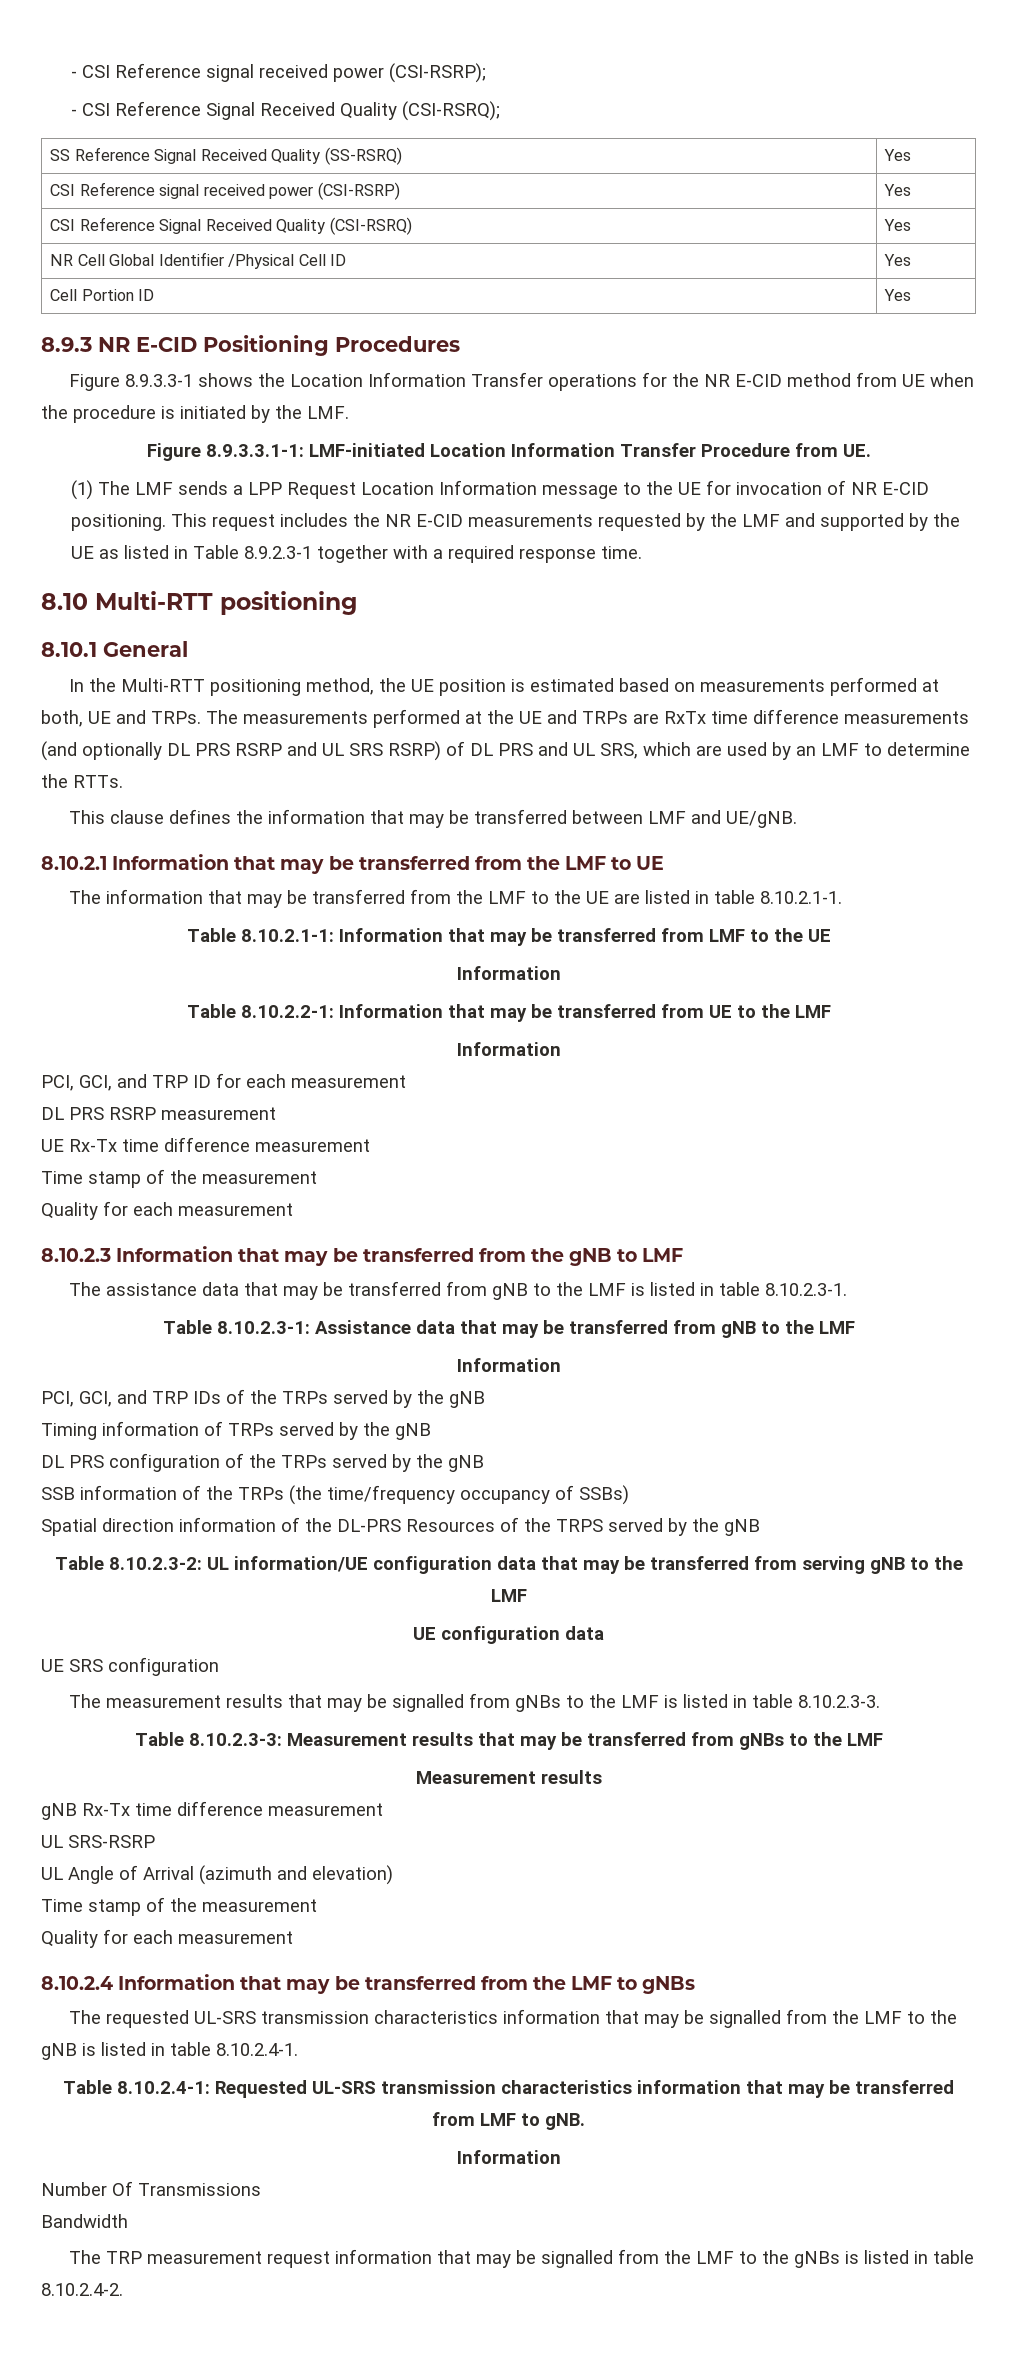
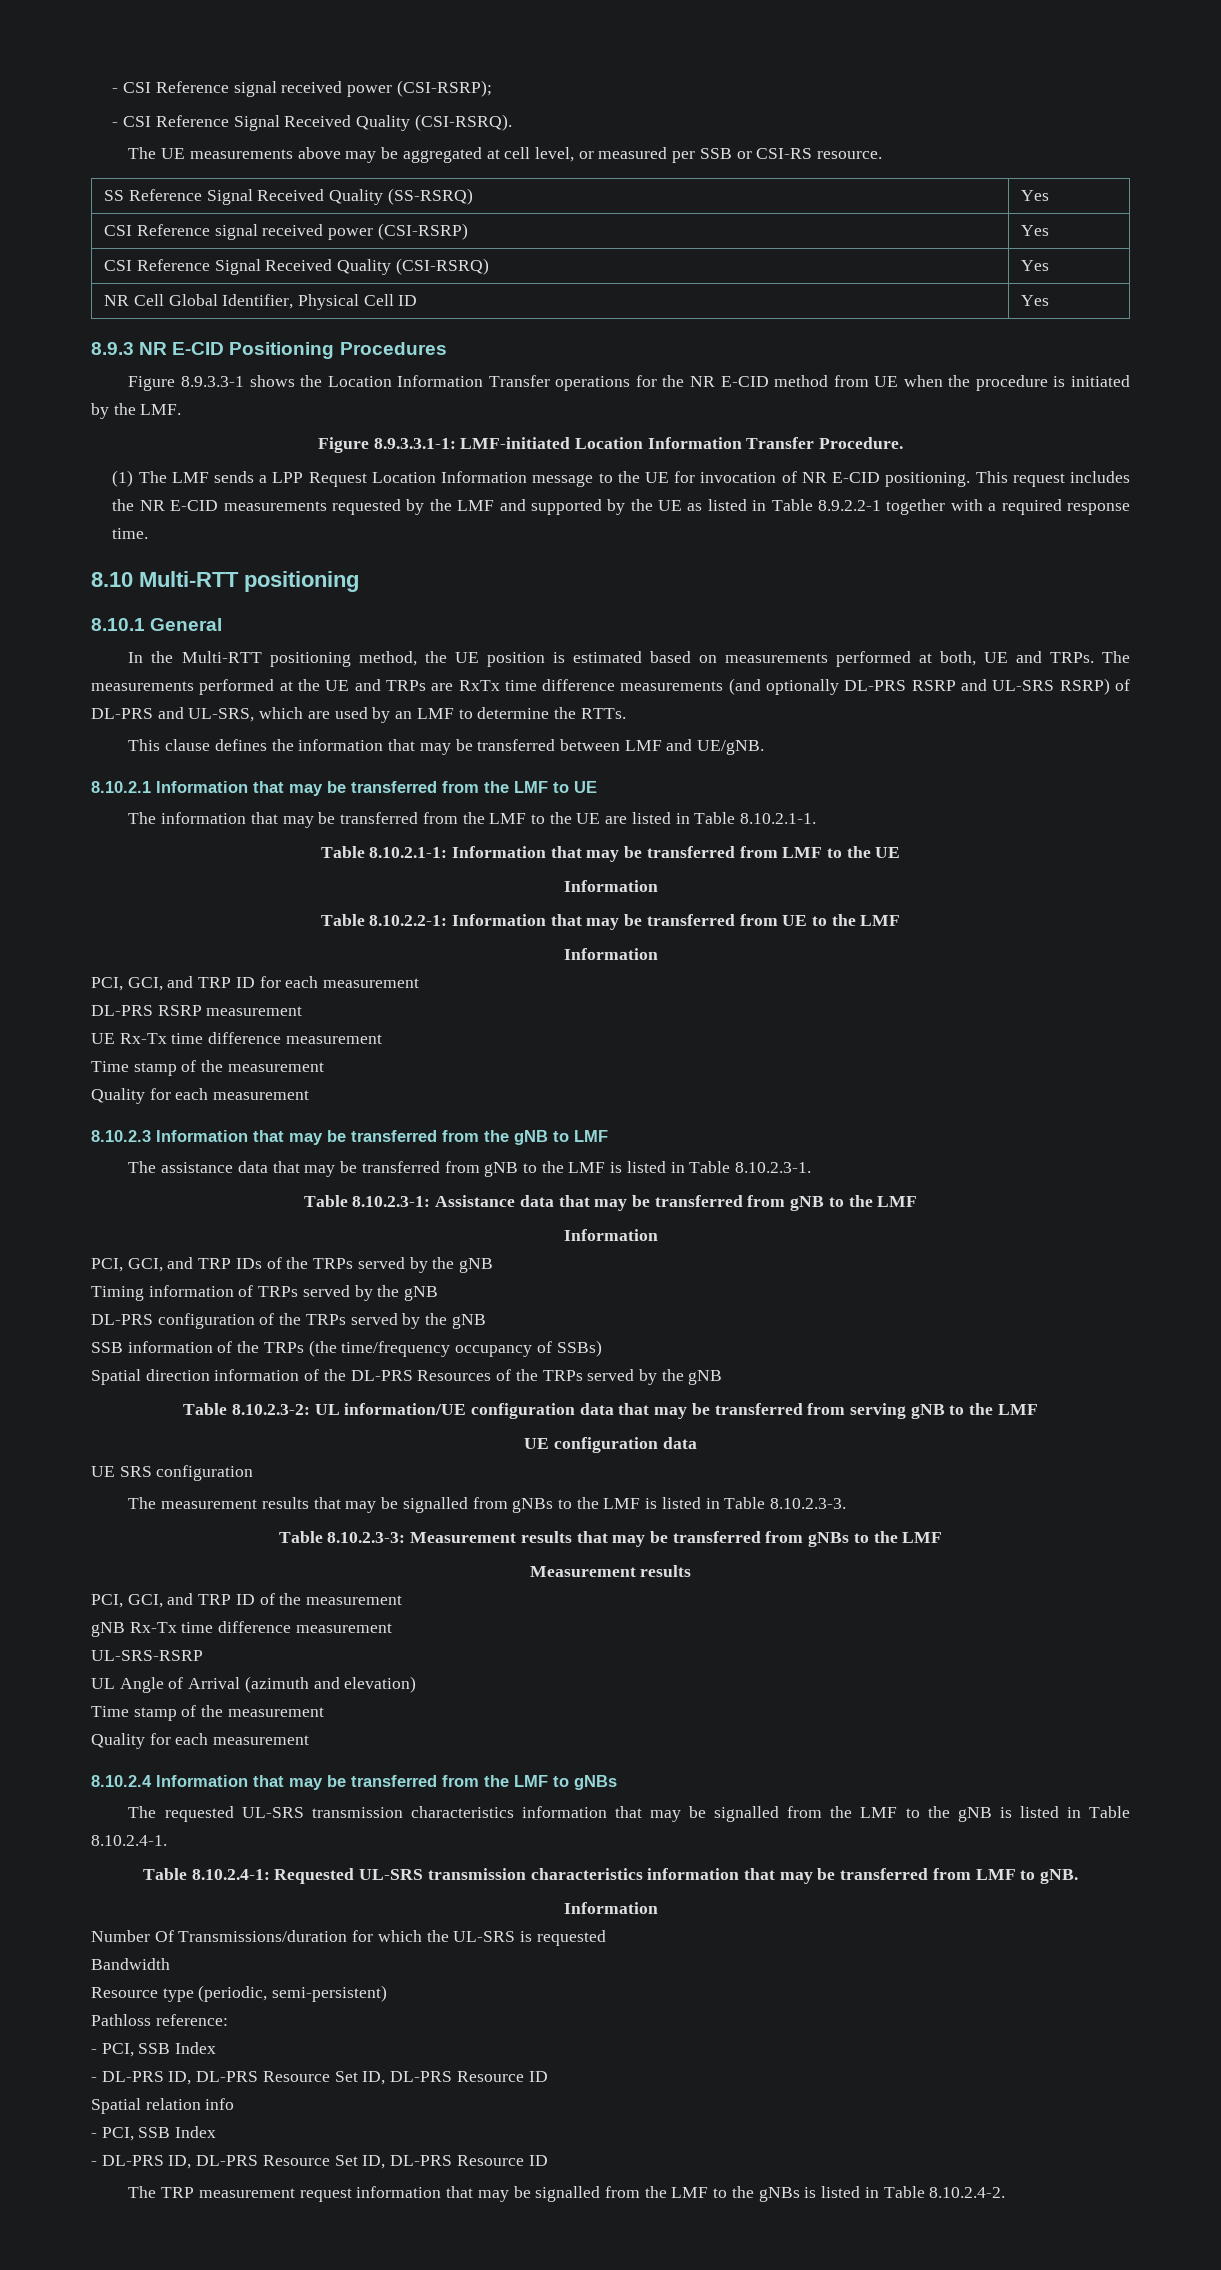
- - CSI Reference Signal Received Quality (CSI-RSRQ);
+ - CSI Reference Signal Received Quality (CSI-RSRQ).
+ The UE measurements above may be aggregated at cell level, or measured per SSB or CSI-RS resource.
- NR Cell Global Identifier /Physical Cell ID | Yes
+ NR Cell Global Identifier, Physical Cell ID | Yes
- Cell Portion ID | Yes
- Figure 8.9.3.3.1-1: LMF-initiated Location Information Transfer Procedure from UE.
+ Figure 8.9.3.3.1-1: LMF-initiated Location Information Transfer Procedure.
- This request includes the NR E-CID measurements requested by the LMF and supported by the UE as listed in Table 8.9.2.3-1 together with a required response time.
+ This request includes the NR E-CID measurements requested by the LMF and supported by the UE as listed in Table 8.9.2.2-1 together with a required response time.
- The measurements performed at the UE and TRPs are RxTx time difference measurements (and optionally DL PRS RSRP and UL SRS RSRP) of DL PRS and UL SRS, which are used by an LMF to determine the RTTs.
+ The measurements performed at the UE and TRPs are RxTx time difference measurements (and optionally DL-PRS RSRP and UL-SRS RSRP) of DL-PRS and UL-SRS, which are used by an LMF to determine the RTTs.
- The information that may be transferred from the LMF to the UE are listed in table 8.10.2.1-1.
+ The information that may be transferred from the LMF to the UE are listed in Table 8.10.2.1-1.
- DL PRS RSRP measurement
+ DL-PRS RSRP measurement
- The assistance data that may be transferred from gNB to the LMF is listed in table 8.10.2.3-1.
+ The assistance data that may be transferred from gNB to the LMF is listed in Table 8.10.2.3-1.
- DL PRS configuration of the TRPs served by the gNB
+ DL-PRS configuration of the TRPs served by the gNB
- Spatial direction information of the DL-PRS Resources of the TRPS served by the gNB
+ Spatial direction information of the DL-PRS Resources of the TRPs served by the gNB
- The measurement results that may be signalled from gNBs to the LMF is listed in table 8.10.2.3-3.
+ The measurement results that may be signalled from gNBs to the LMF is listed in Table 8.10.2.3-3.
+ PCI, GCI, and TRP ID of the measurement
- UL SRS-RSRP
+ UL-SRS-RSRP
- The requested UL-SRS transmission characteristics information that may be signalled from the LMF to the gNB is listed in table 8.10.2.4-1.
+ The requested UL-SRS transmission characteristics information that may be signalled from the LMF to the gNB is listed in Table 8.10.2.4-1.
- Number Of Transmissions
+ Number Of Transmissions/duration for which the UL-SRS is requested
  Bandwidth
+ Resource type (periodic, semi-persistent)
+ Pathloss reference:
+ - PCI, SSB Index
+ - DL-PRS ID, DL-PRS Resource Set ID, DL-PRS Resource ID
+ Spatial relation info
+ - PCI, SSB Index
+ - DL-PRS ID, DL-PRS Resource Set ID, DL-PRS Resource ID
- The TRP measurement request information that may be signalled from the LMF to the gNBs is listed in table 8.10.2.4-2.
+ The TRP measurement request information that may be signalled from the LMF to the gNBs is listed in Table 8.10.2.4-2.

